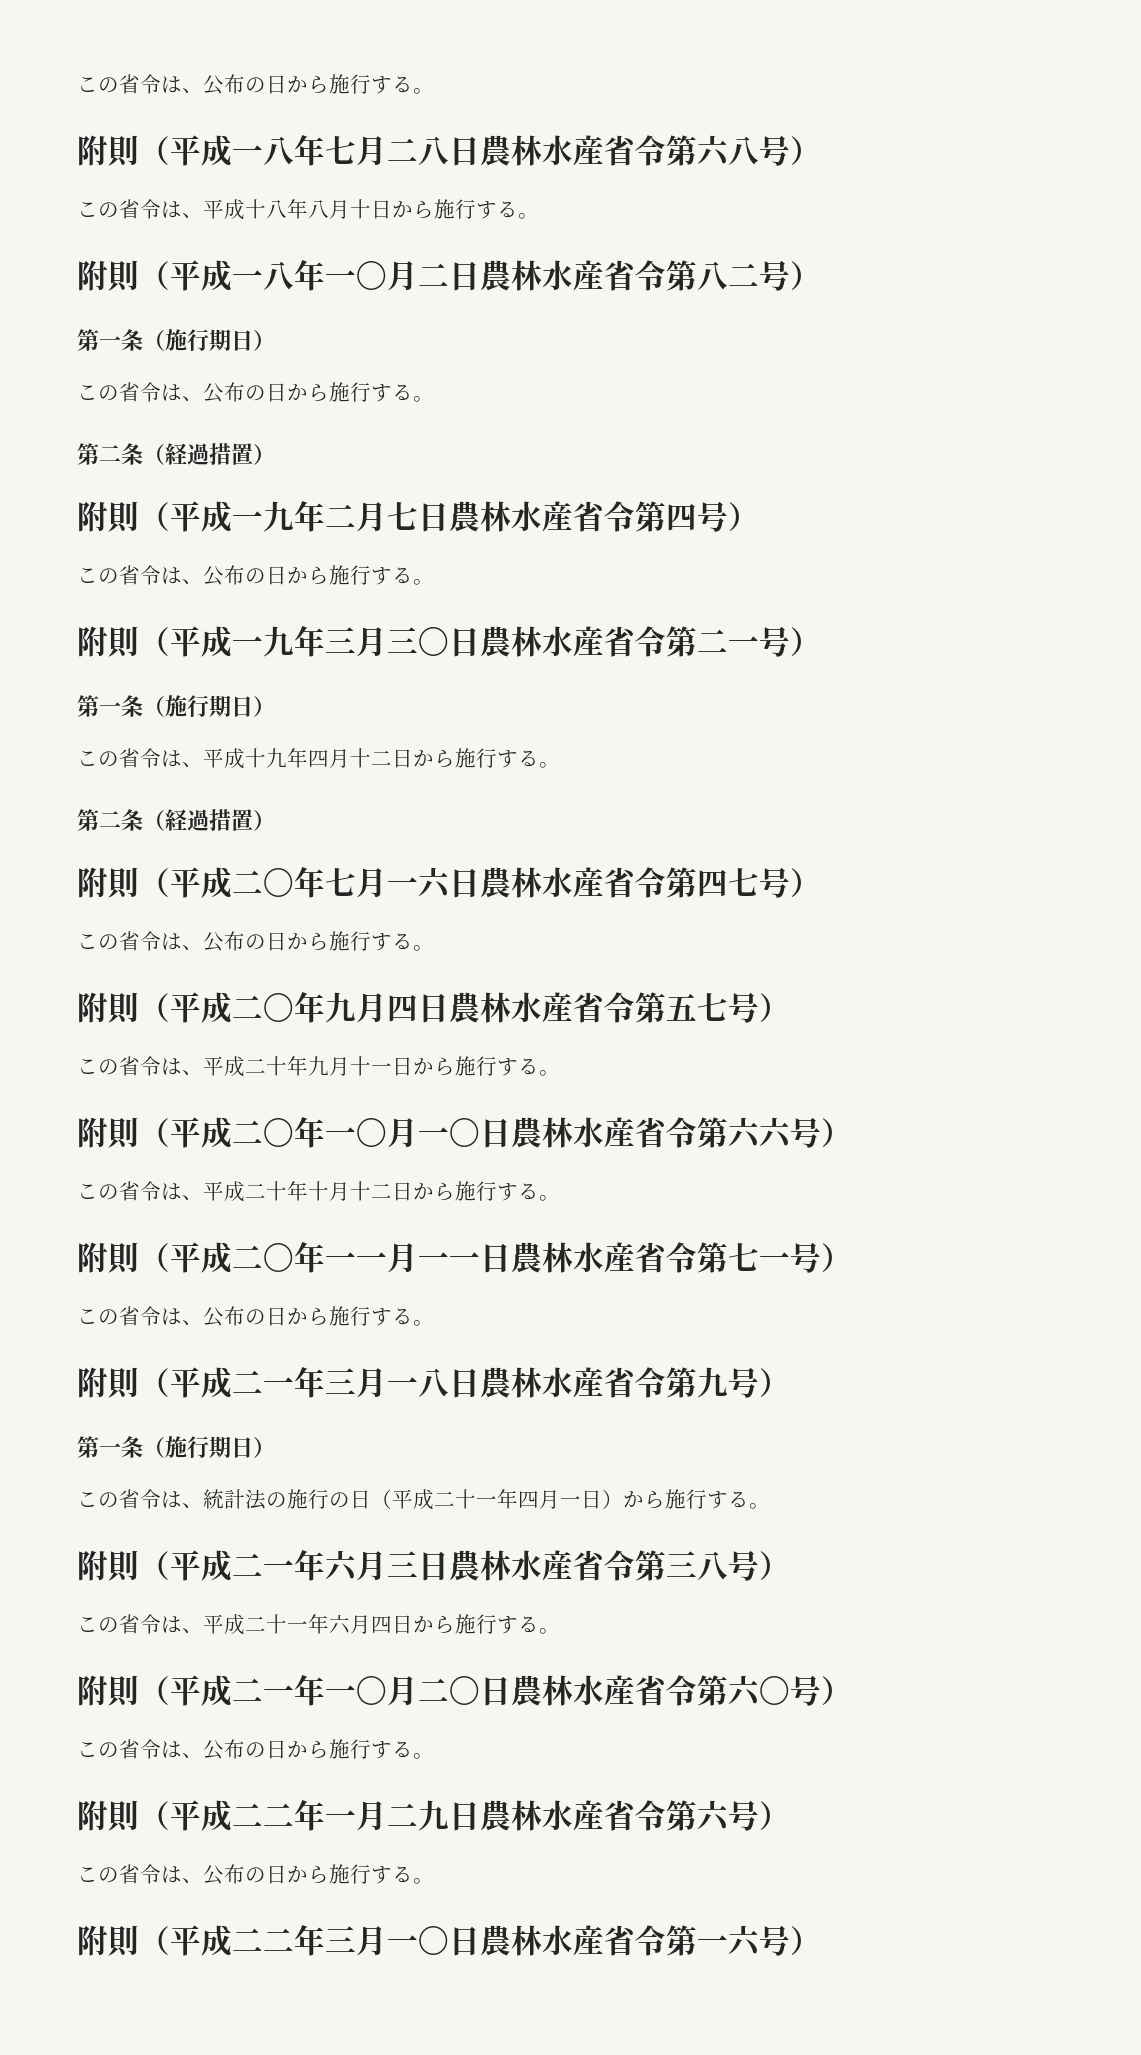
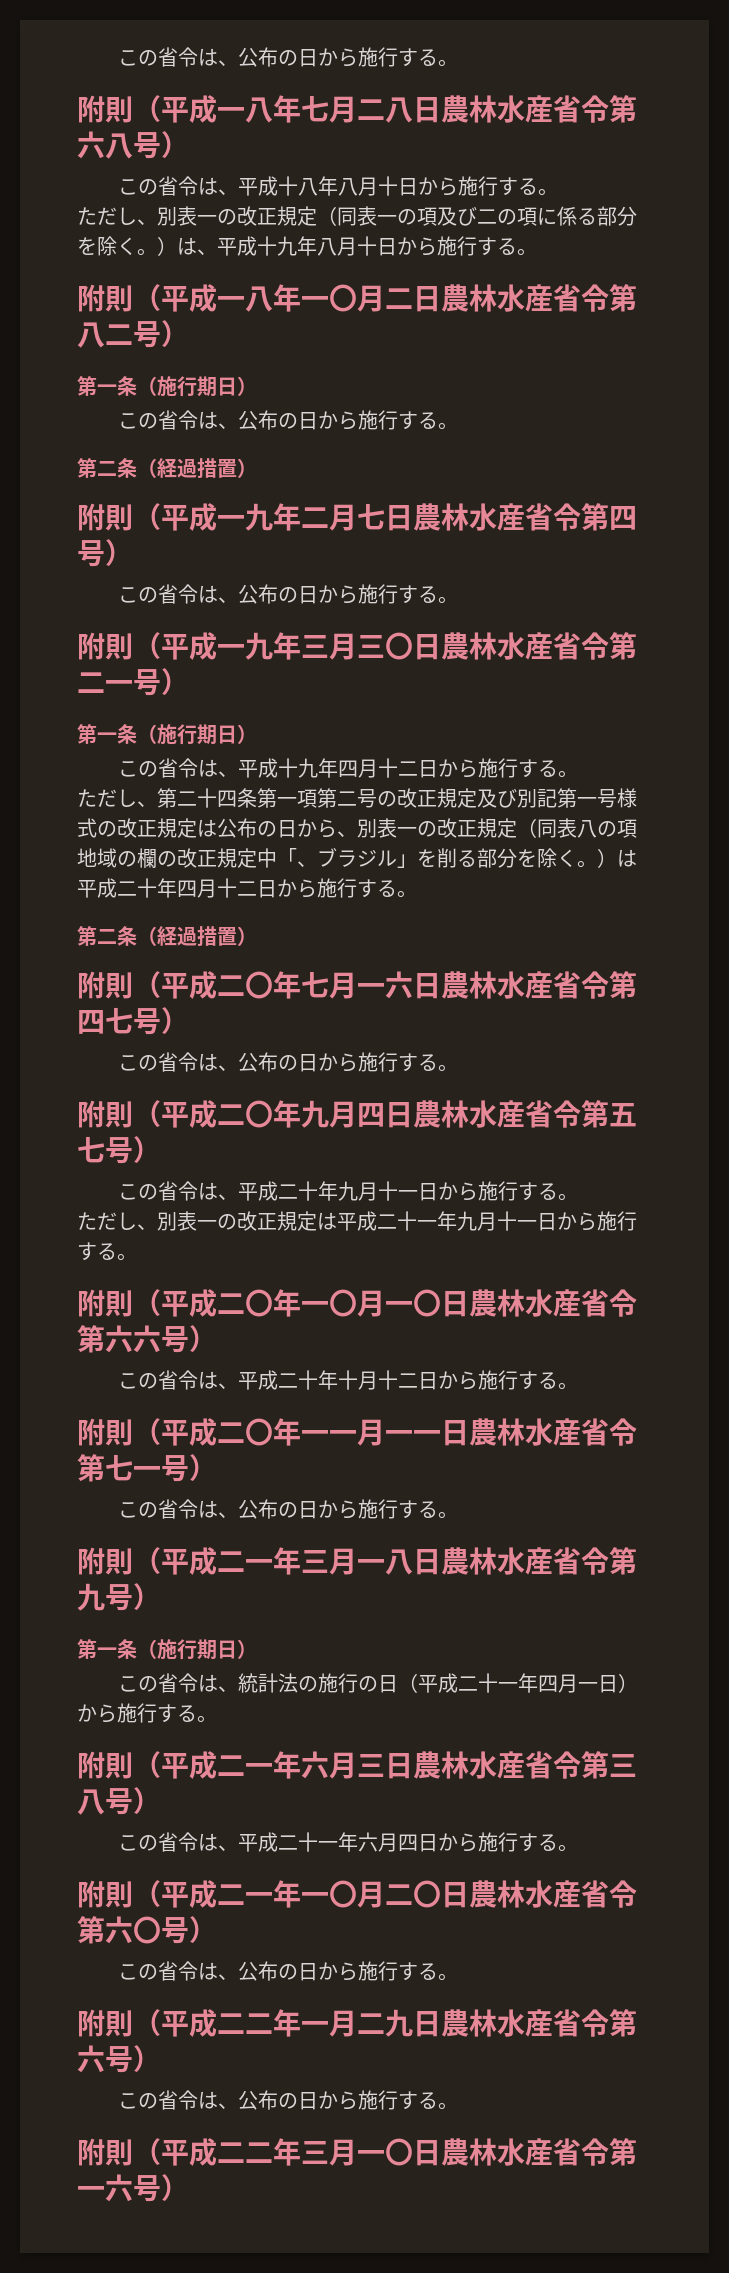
+ ただし、別表一の改正規定（同表一の項及び二の項に係る部分を除く。）は、平成十九年八月十日から施行する。
+ ただし、第二十四条第一項第二号の改正規定及び別記第一号様式の改正規定は公布の日から、別表一の改正規定（同表八の項地域の欄の改正規定中「、ブラジル」を削る部分を除く。）は平成二十年四月十二日から施行する。
+ ただし、別表一の改正規定は平成二十一年九月十一日から施行する。

